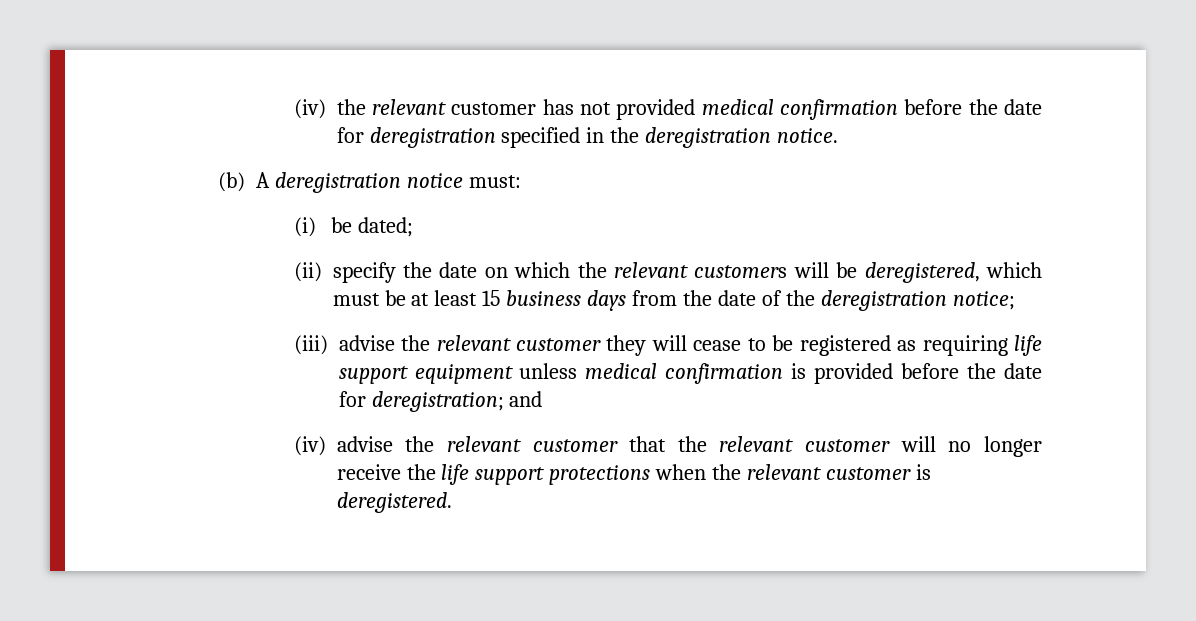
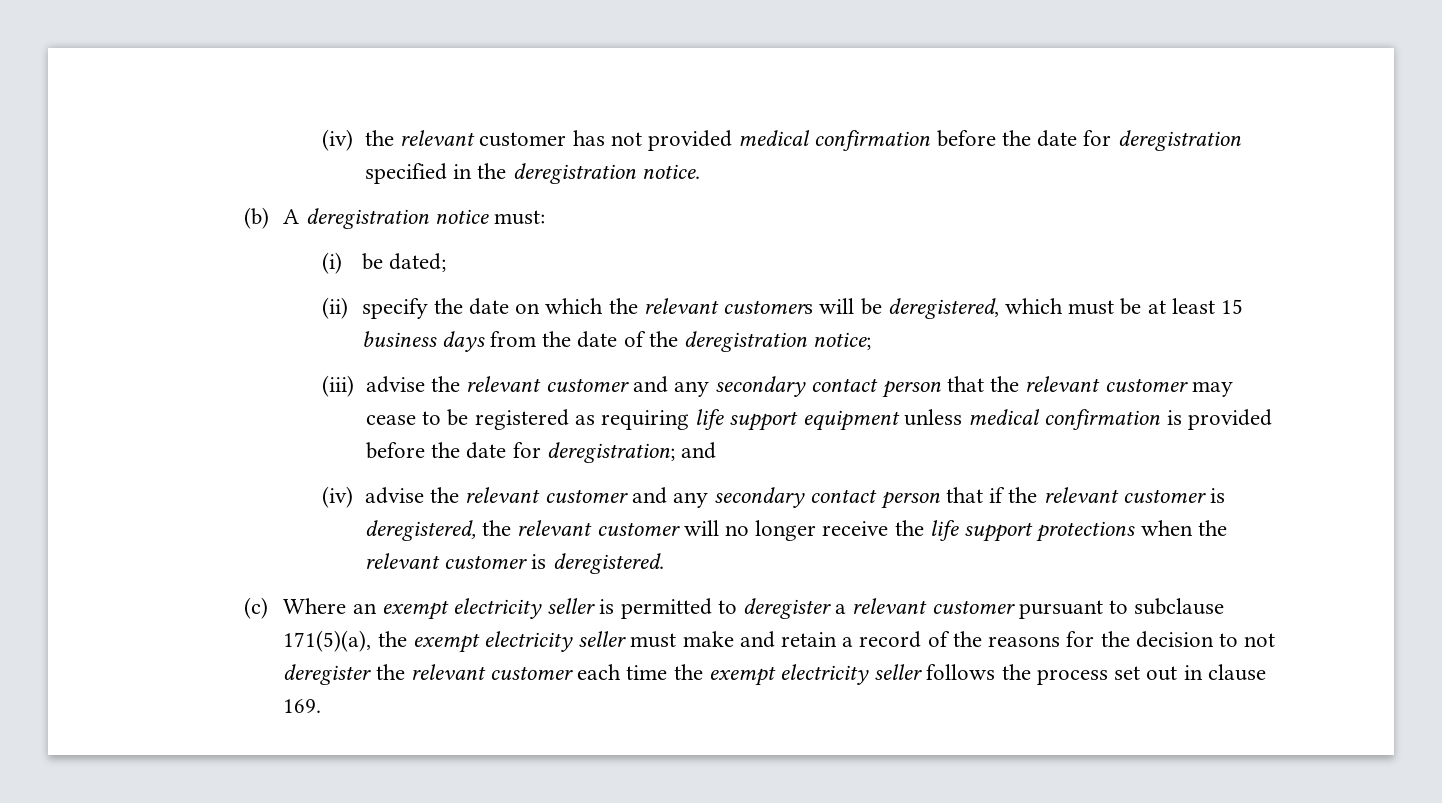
- (iii) advise the relevant customer they will cease to be registered as requiring life support equipment unless medical confirmation is provided before the date for deregistration; and
+ (iii) advise the relevant customer and any secondary contact person that the relevant customer may cease to be registered as requiring life support equipment unless medical confirmation is provided before the date for deregistration; and
- (iv) advise the relevant customer that the relevant customer will no longer receive the life support protections when the relevant customer is deregistered.
+ (iv) advise the relevant customer and any secondary contact person that if the relevant customer is deregistered, the relevant customer will no longer receive the life support protections when the relevant customer is deregistered.
+ (c) Where an exempt electricity seller is permitted to deregister a relevant customer pursuant to subclause 171(5)(a), the exempt electricity seller must make and retain a record of the reasons for the decision to not deregister the relevant customer each time the exempt electricity seller follows the process set out in clause 169.

